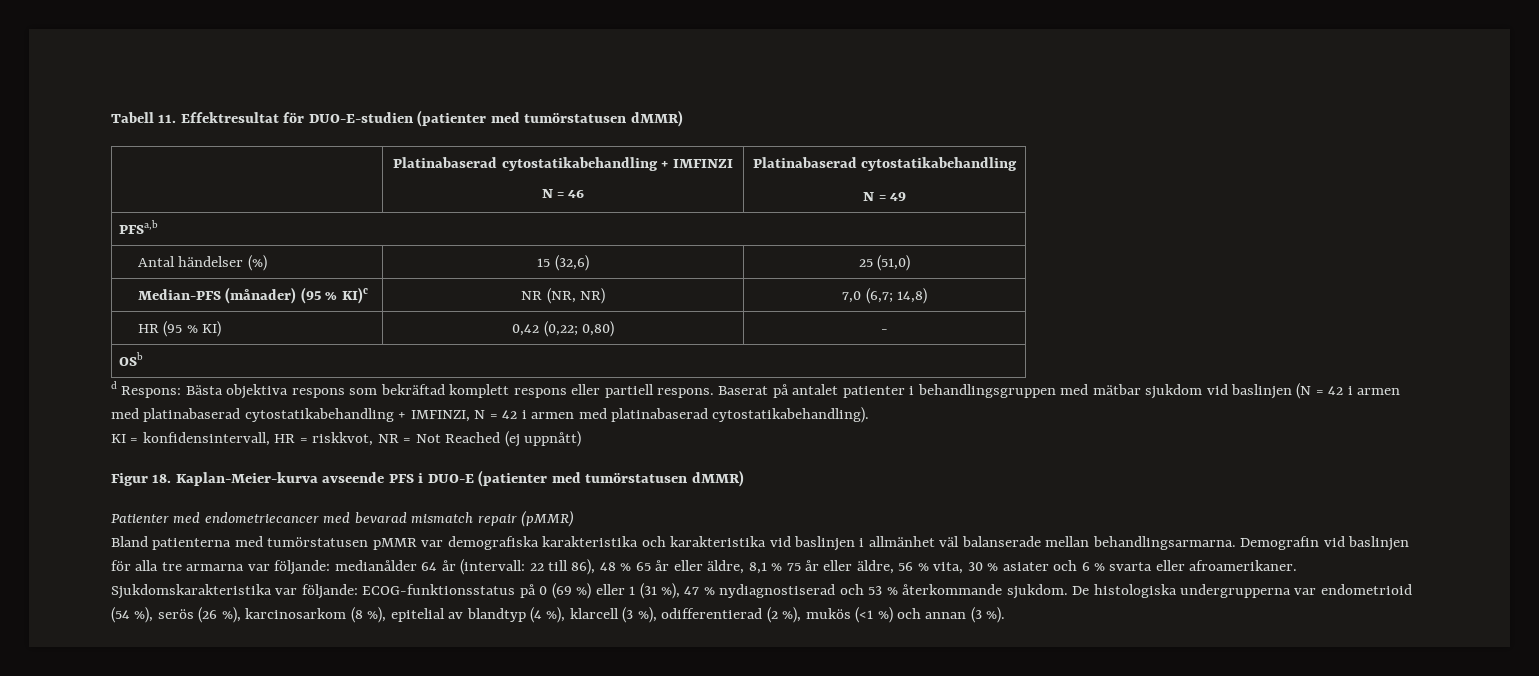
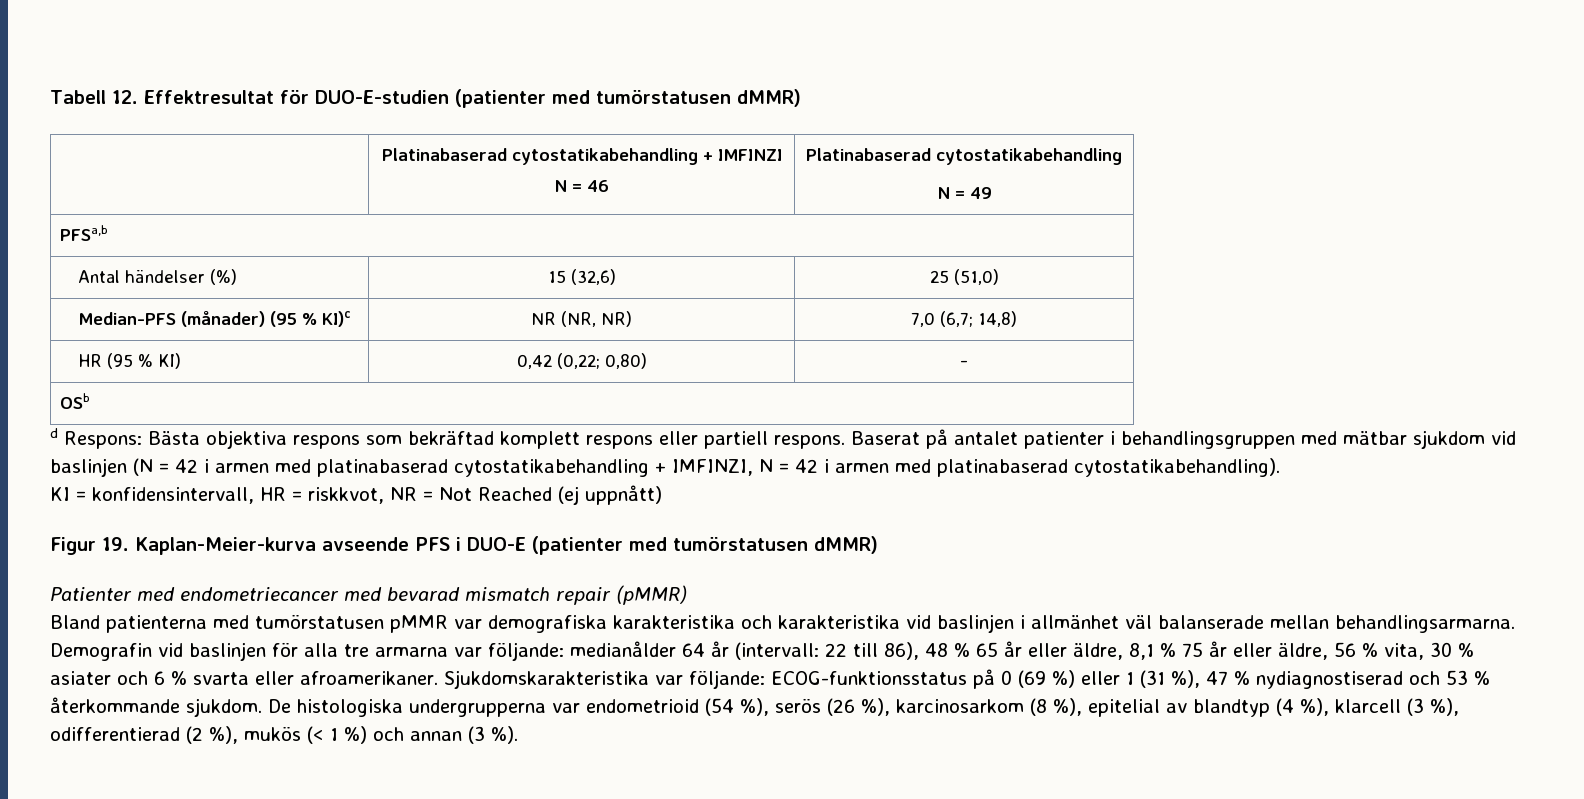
- Tabell 11. Effektresultat för DUO-E-studien (patienter med tumörstatusen dMMR)
+ Tabell 12. Effektresultat för DUO-E-studien (patienter med tumörstatusen dMMR)
- Figur 18. Kaplan-Meier-kurva avseende PFS i DUO-E (patienter med tumörstatusen dMMR)
+ Figur 19. Kaplan-Meier-kurva avseende PFS i DUO-E (patienter med tumörstatusen dMMR)
- De histologiska undergrupperna var endometrioid (54 %), serös (26 %), karcinosarkom (8 %), epitelial av blandtyp (4 %), klarcell (3 %), odifferentierad (2 %), mukös (<1 %) och annan (3 %).
+ De histologiska undergrupperna var endometrioid (54 %), serös (26 %), karcinosarkom (8 %), epitelial av blandtyp (4 %), klarcell (3 %), odifferentierad (2 %), mukös (< 1 %) och annan (3 %).

